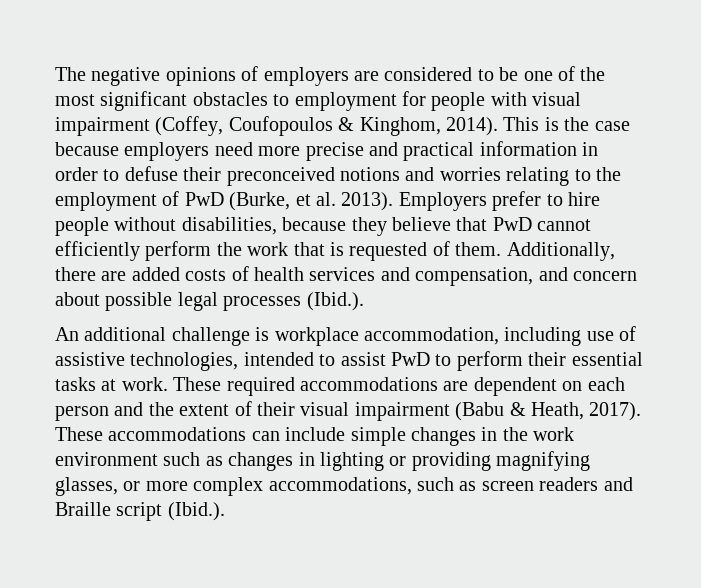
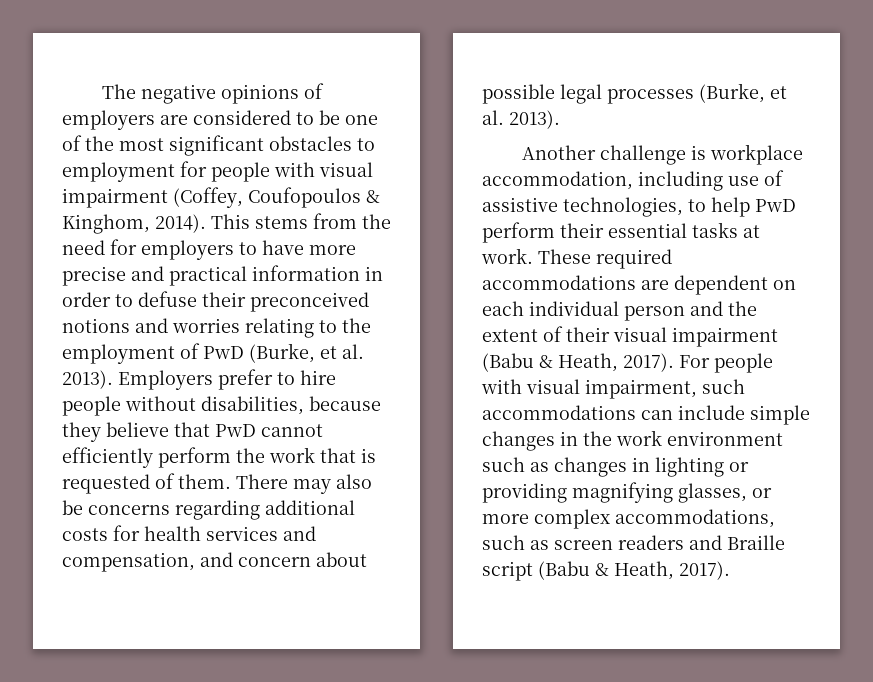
- This is the case because employers need more precise and practical information in order to defuse their preconceived notions and worries relating to the employment of PwD (Burke, et al. 2013).
+ This stems from the need for employers to have more precise and practical information in order to defuse their preconceived notions and worries relating to the employment of PwD (Burke, et al. 2013).
- Additionally, there are added costs of health services and compensation, and concern about possible legal processes (Ibid.).
- An additional challenge is workplace accommodation, including use of assistive technologies, intended to assist PwD to perform their essential tasks at work.
+ There may also be concerns regarding additional costs for health services and compensation, and concern about possible legal processes (Burke, et al. 2013).
+ Another challenge is workplace accommodation, including use of assistive technologies, to help PwD perform their essential tasks at work.
- These required accommodations are dependent on each person and the extent of their visual impairment (Babu & Heath, 2017).
+ These required accommodations are dependent on each individual person and the extent of their visual impairment (Babu & Heath, 2017).
- These accommodations can include simple changes in the work environment such as changes in lighting or providing magnifying glasses, or more complex accommodations, such as screen readers and Braille script (Ibid.).
+ For people with visual impairment, such accommodations can include simple changes in the work environment such as changes in lighting or providing magnifying glasses, or more complex accommodations, such as screen readers and Braille script (Babu & Heath, 2017).

